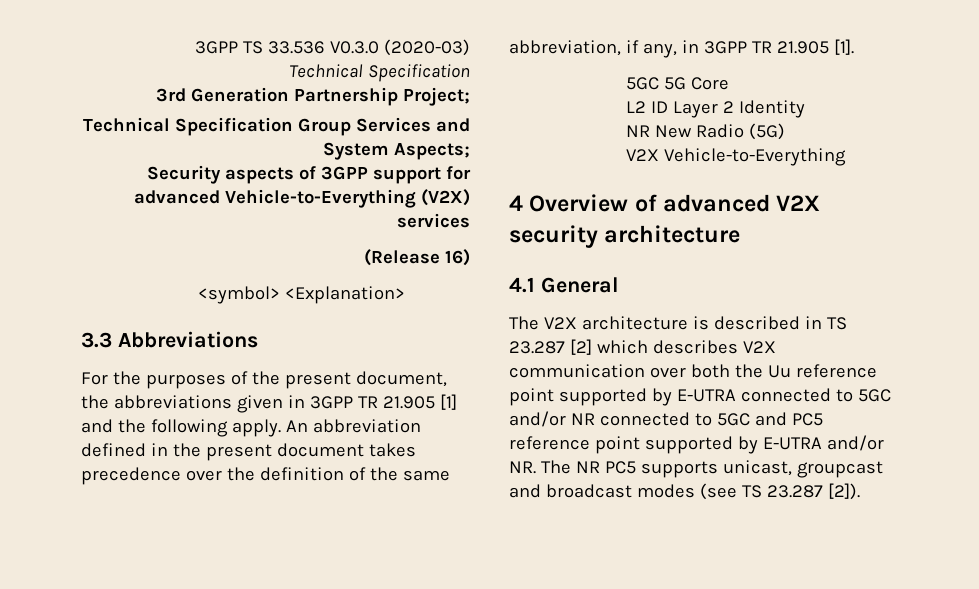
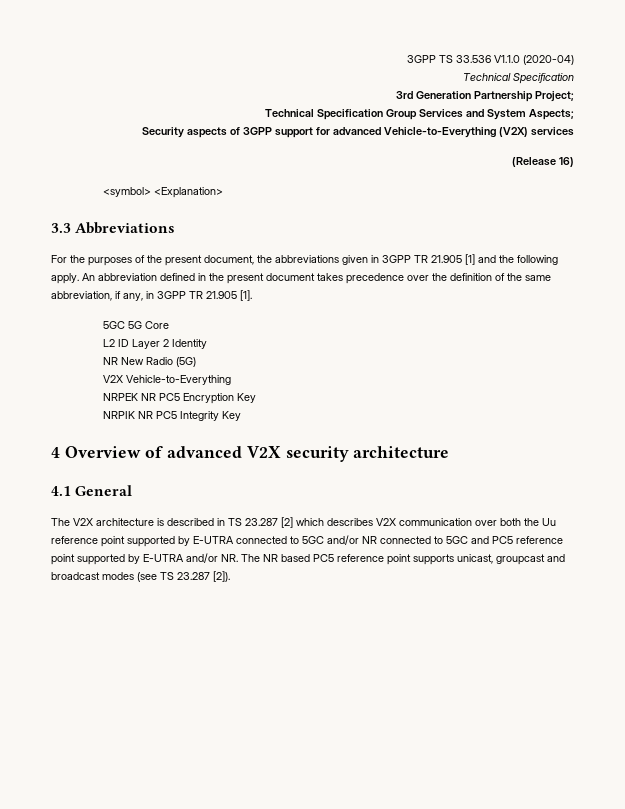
- 3GPP TS 33.536 V0.3.0 (2020-03)
+ 3GPP TS 33.536 V1.1.0 (2020-04)
+ NRPEK NR PC5 Encryption Key
+ NRPIK NR PC5 Integrity Key
- The V2X architecture is described in TS 23.287 [2] which describes V2X communication over both the Uu reference point supported by E-UTRA connected to 5GC and/or NR connected to 5GC and PC5 reference point supported by E-UTRA and/or NR. The NR PC5 supports unicast, groupcast and broadcast modes (see TS 23.287 [2]).
+ The V2X architecture is described in TS 23.287 [2] which describes V2X communication over both the Uu reference point supported by E-UTRA connected to 5GC and/or NR connected to 5GC and PC5 reference point supported by E-UTRA and/or NR. The NR based PC5 reference point supports unicast, groupcast and broadcast modes (see TS 23.287 [2]).

